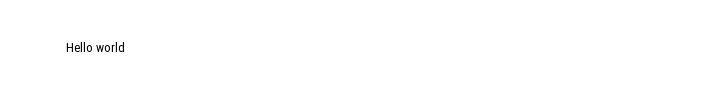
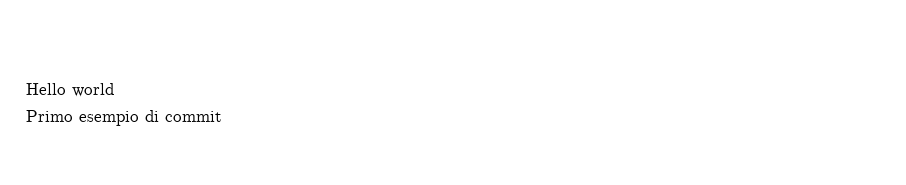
+ Primo esempio di commit

